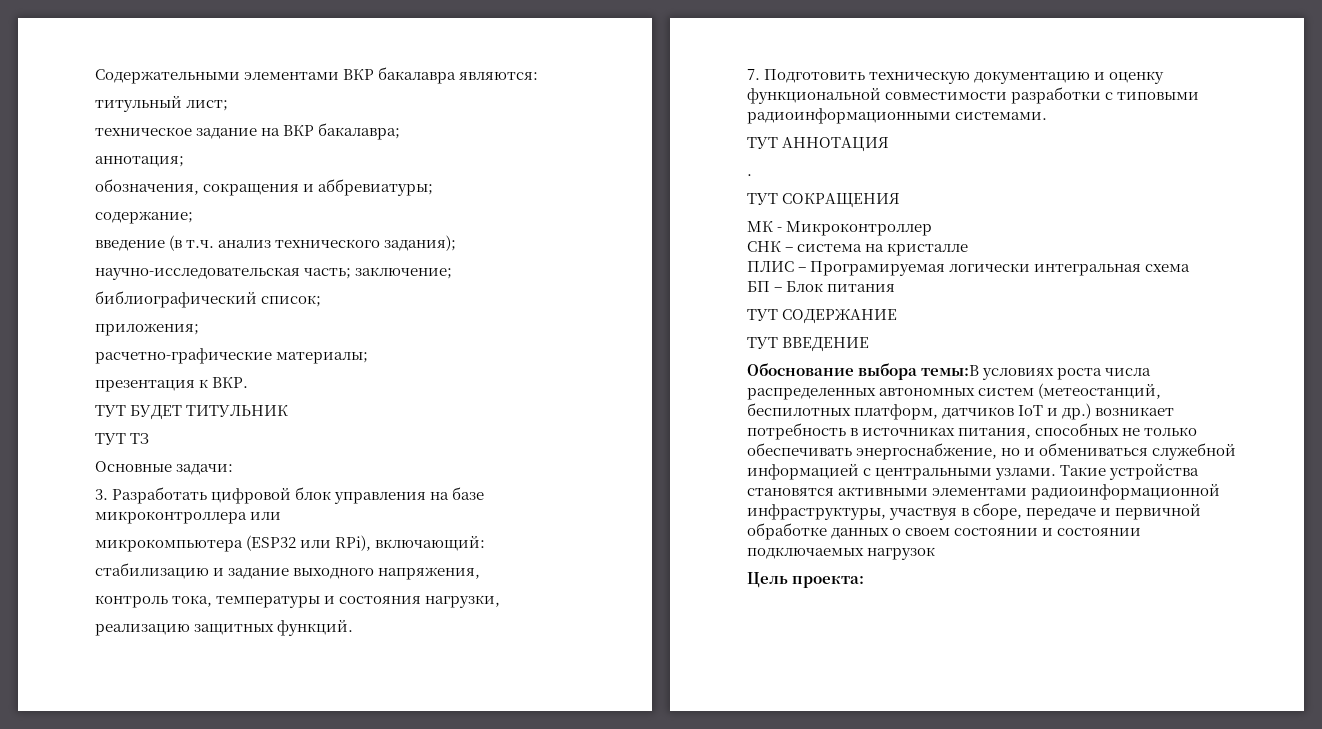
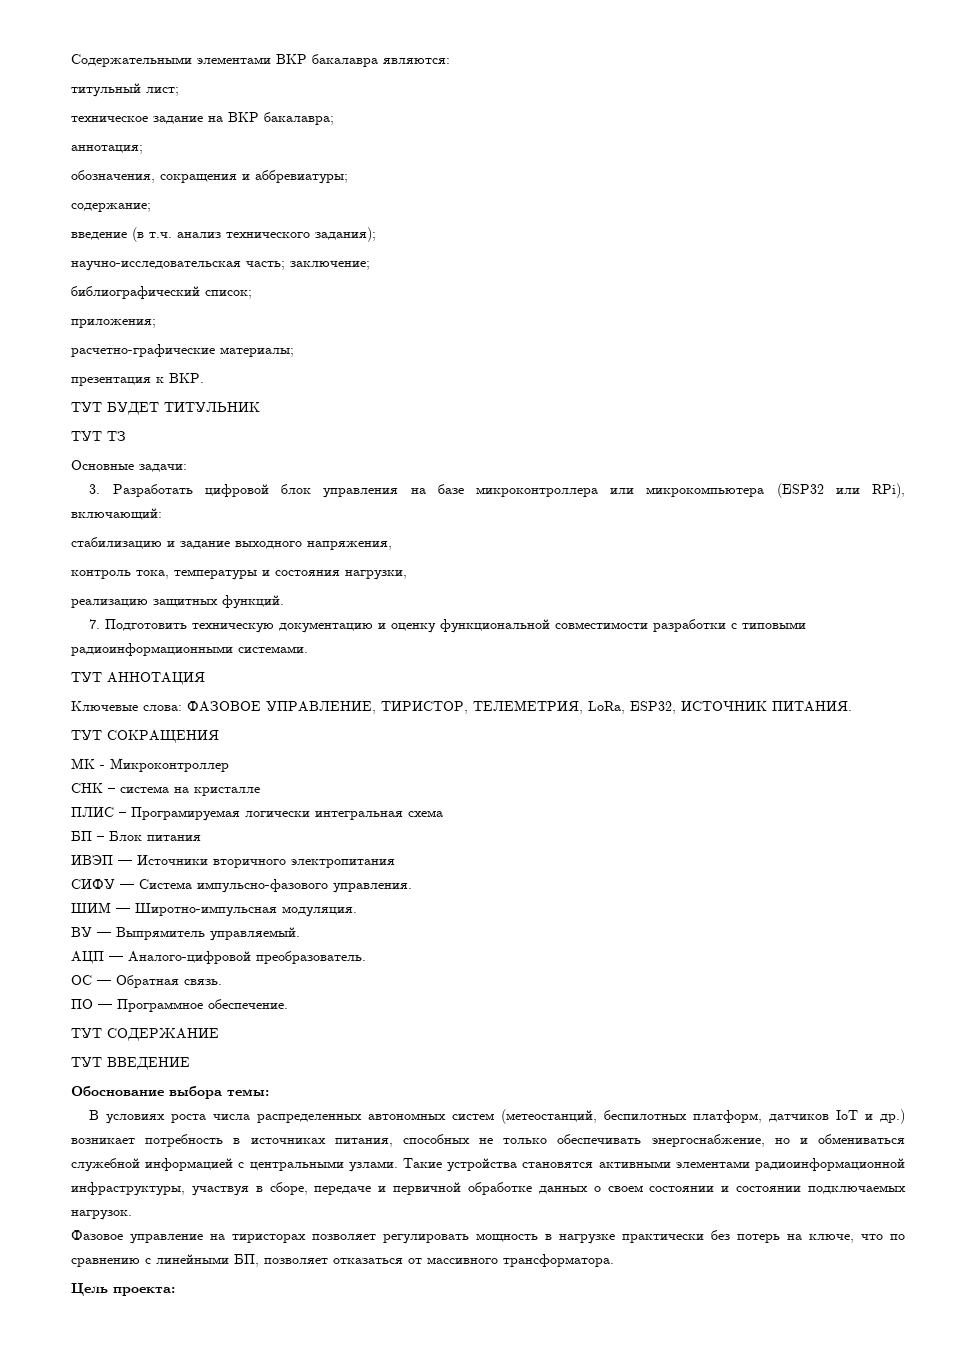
- 3. Разработать цифровой блок управления на базе микроконтроллера или
- микрокомпьютера (ESP32 или RPi), включающий:
+ 3. Разработать цифровой блок управления на базе микроконтроллера или микрокомпьютера (ESP32 или RPi), включающий:
- .
+ Ключевые слова: ФАЗОВОЕ УПРАВЛЕНИЕ, ТИРИСТОР, ТЕЛЕМЕТРИЯ, LoRa, ESP32, ИСТОЧНИК ПИТАНИЯ.
+ ИВЭП — Источники вторичного электропитания
+ СИФУ — Система импульсно-фазового управления.
+ ШИМ — Широтно-импульсная модуляция.
+ ВУ — Выпрямитель управляемый.
+ АЦП — Аналого-цифровой преобразователь.
+ ОС — Обратная связь.
+ ПО — Программное обеспечение.
- Обоснование выбора темы:В условиях роста числа распределенных автономных систем (метеостанций, беспилотных платформ, датчиков IoT и др.) возникает потребность в источниках питания, способных не только обеспечивать энергоснабжение, но и обмениваться служебной информацией с центральными узлами.
+ Обоснование выбора темы:
+ В условиях роста числа распределенных автономных систем (метеостанций, беспилотных платформ, датчиков IoT и др.) возникает потребность в источниках питания, способных не только обеспечивать энергоснабжение, но и обмениваться служебной информацией с центральными узлами.
- Такие устройства становятся активными элементами радиоинформационной инфраструктуры, участвуя в сборе, передаче и первичной обработке данных о своем состоянии и состоянии подключаемых нагрузок
+ Такие устройства становятся активными элементами радиоинформационной инфраструктуры, участвуя в сборе, передаче и первичной обработке данных о своем состоянии и состоянии подключаемых нагрузок.
+ Фазовое управление на тиристорах позволяет регулировать мощность в нагрузке практически без потерь на ключе, что по сравнению с линейными БП, позволяет отказаться от массивного трансформатора.

